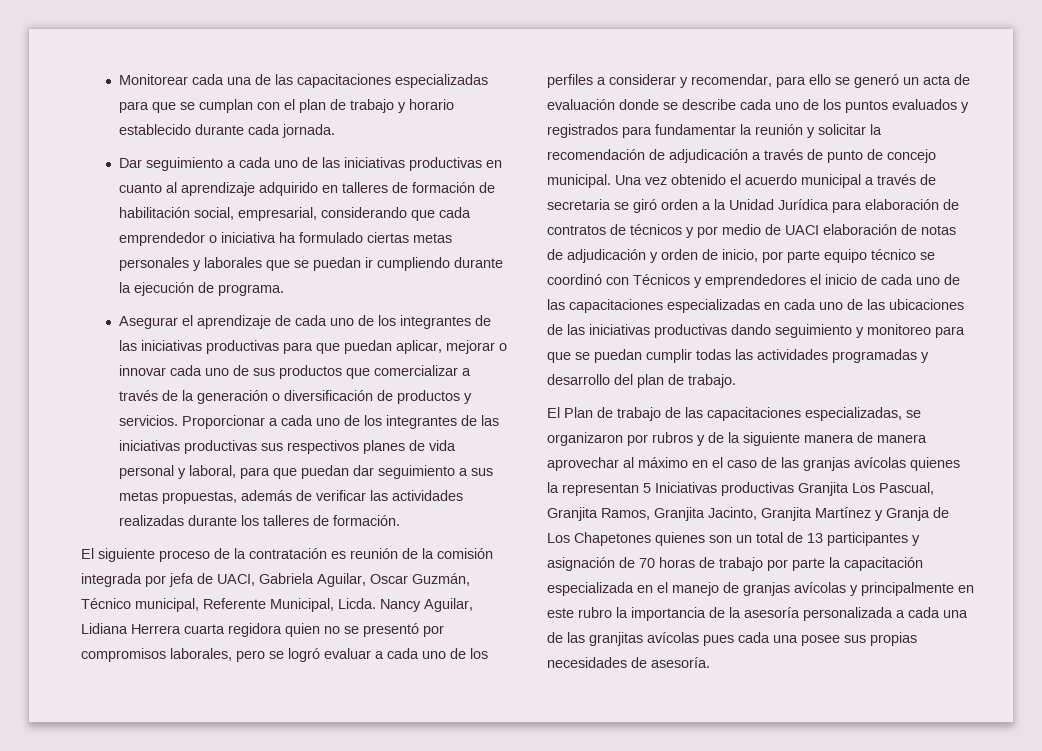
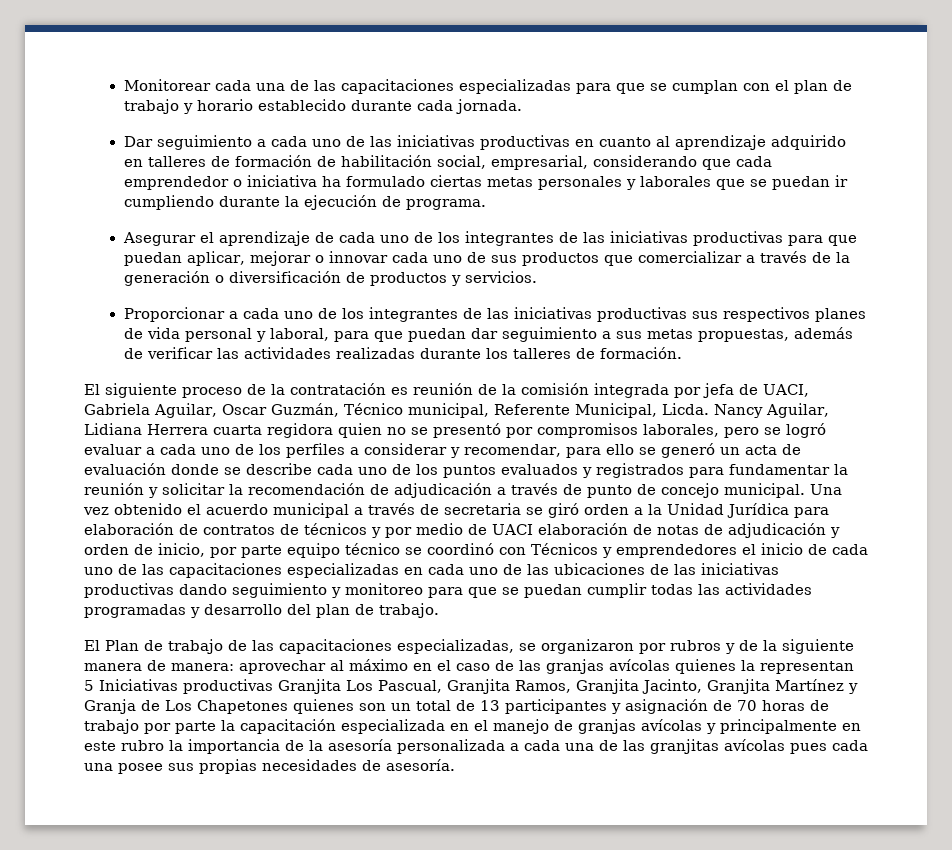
- Asegurar el aprendizaje de cada uno de los integrantes de las iniciativas productivas para que puedan aplicar, mejorar o innovar cada uno de sus productos que comercializar a través de la generación o diversificación de productos y servicios. Proporcionar a cada uno de los integrantes de las iniciativas productivas sus respectivos planes de vida personal y laboral, para que puedan dar seguimiento a sus metas propuestas, además de verificar las actividades realizadas durante los talleres de formación.
+ Asegurar el aprendizaje de cada uno de los integrantes de las iniciativas productivas para que puedan aplicar, mejorar o innovar cada uno de sus productos que comercializar a través de la generación o diversificación de productos y servicios.
+ Proporcionar a cada uno de los integrantes de las iniciativas productivas sus respectivos planes de vida personal y laboral, para que puedan dar seguimiento a sus metas propuestas, además de verificar las actividades realizadas durante los talleres de formación.
- El Plan de trabajo de las capacitaciones especializadas, se organizaron por rubros y de la siguiente manera de manera aprovechar al máximo en el caso de las granjas avícolas quienes la representan 5 Iniciativas productivas Granjita Los Pascual, Granjita Ramos, Granjita Jacinto, Granjita Martínez y Granja de Los Chapetones quienes son un total de 13 participantes y asignación de 70 horas de trabajo por parte la capacitación especializada en el manejo de granjas avícolas y principalmente en este rubro la importancia de la asesoría personalizada a cada una de las granjitas avícolas pues cada una posee sus propias necesidades de asesoría.
+ El Plan de trabajo de las capacitaciones especializadas, se organizaron por rubros y de la siguiente manera de manera: aprovechar al máximo en el caso de las granjas avícolas quienes la representan 5 Iniciativas productivas Granjita Los Pascual, Granjita Ramos, Granjita Jacinto, Granjita Martínez y Granja de Los Chapetones quienes son un total de 13 participantes y asignación de 70 horas de trabajo por parte la capacitación especializada en el manejo de granjas avícolas y principalmente en este rubro la importancia de la asesoría personalizada a cada una de las granjitas avícolas pues cada una posee sus propias necesidades de asesoría.

